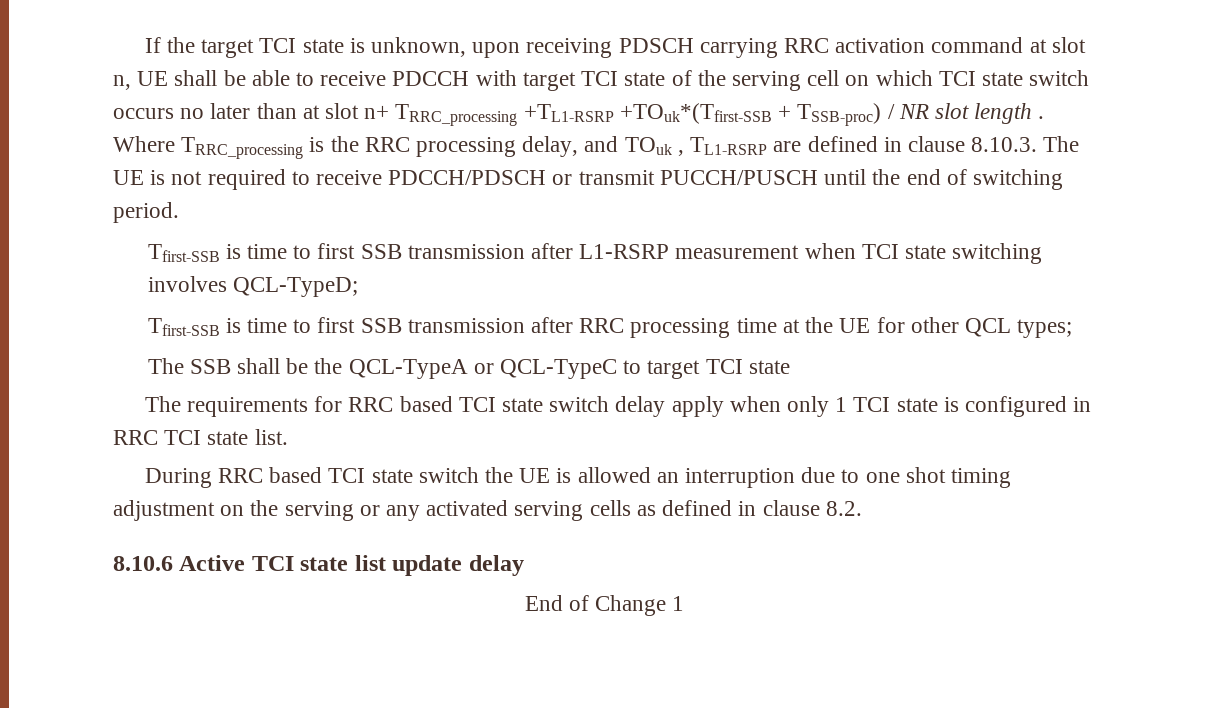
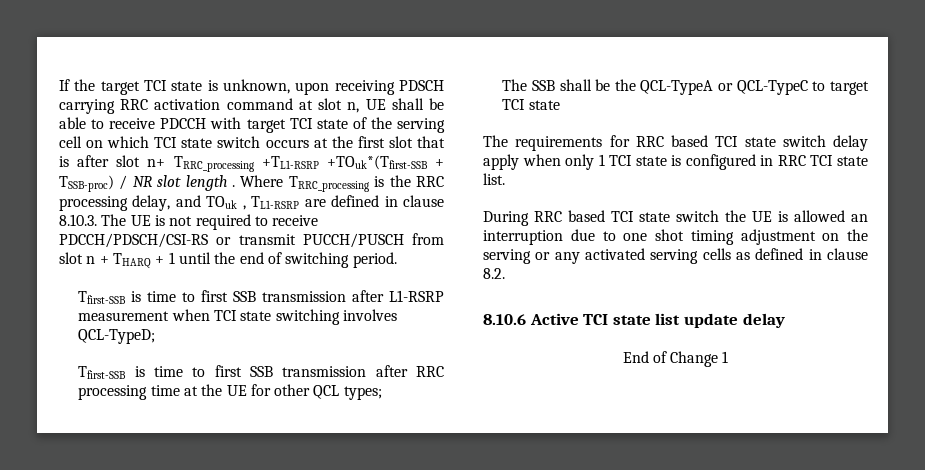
- If the target TCI state is unknown, upon receiving PDSCH carrying RRC activation command at slot n, UE shall be able to receive PDCCH with target TCI state of the serving cell on which TCI state switch occurs no later than at slot n+ TRRC_processing +TL1-RSRP +TOuk*(Tfirst-SSB + TSSB-proc) / NR slot length .
+ If the target TCI state is unknown, upon receiving PDSCH carrying RRC activation command at slot n, UE shall be able to receive PDCCH with target TCI state of the serving cell on which TCI state switch occurs at the first slot that is after slot n+ TRRC_processing +TL1-RSRP +TOuk*(Tfirst-SSB + TSSB-proc) / NR slot length .
- Where TRRC_processing is the RRC processing delay, and TOuk , TL1-RSRP are defined in clause 8.10.3. The UE is not required to receive PDCCH/PDSCH or transmit PUCCH/PUSCH until the end of switching period.
+ Where TRRC_processing is the RRC processing delay, and TOuk , TL1-RSRP are defined in clause 8.10.3. The UE is not required to receive PDCCH/PDSCH/CSI-RS or transmit PUCCH/PUSCH from slot n + THARQ + 1 until the end of switching period.

